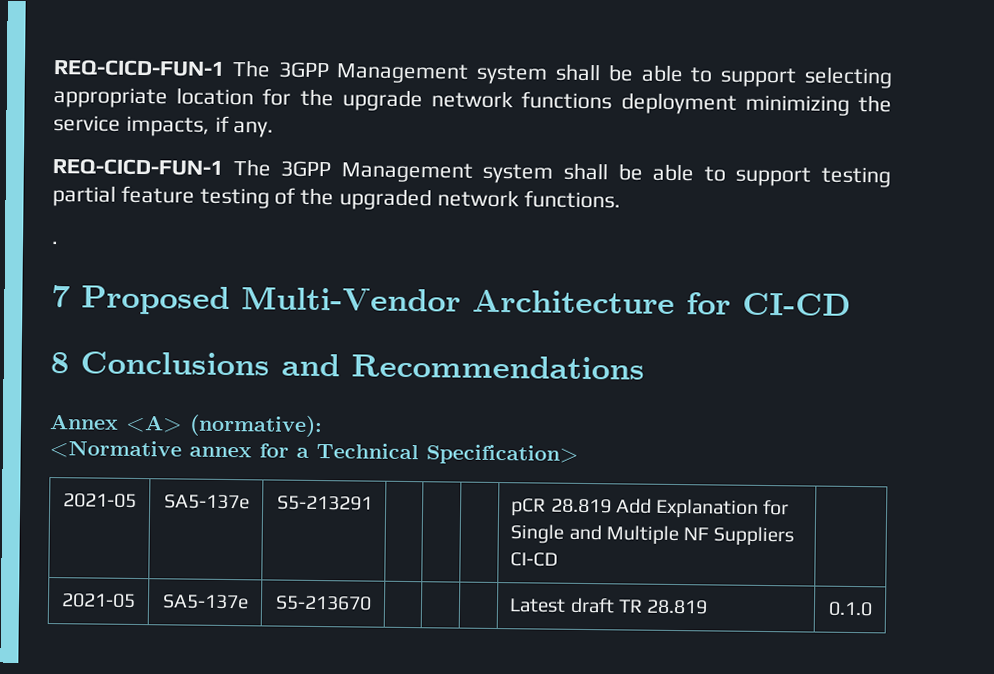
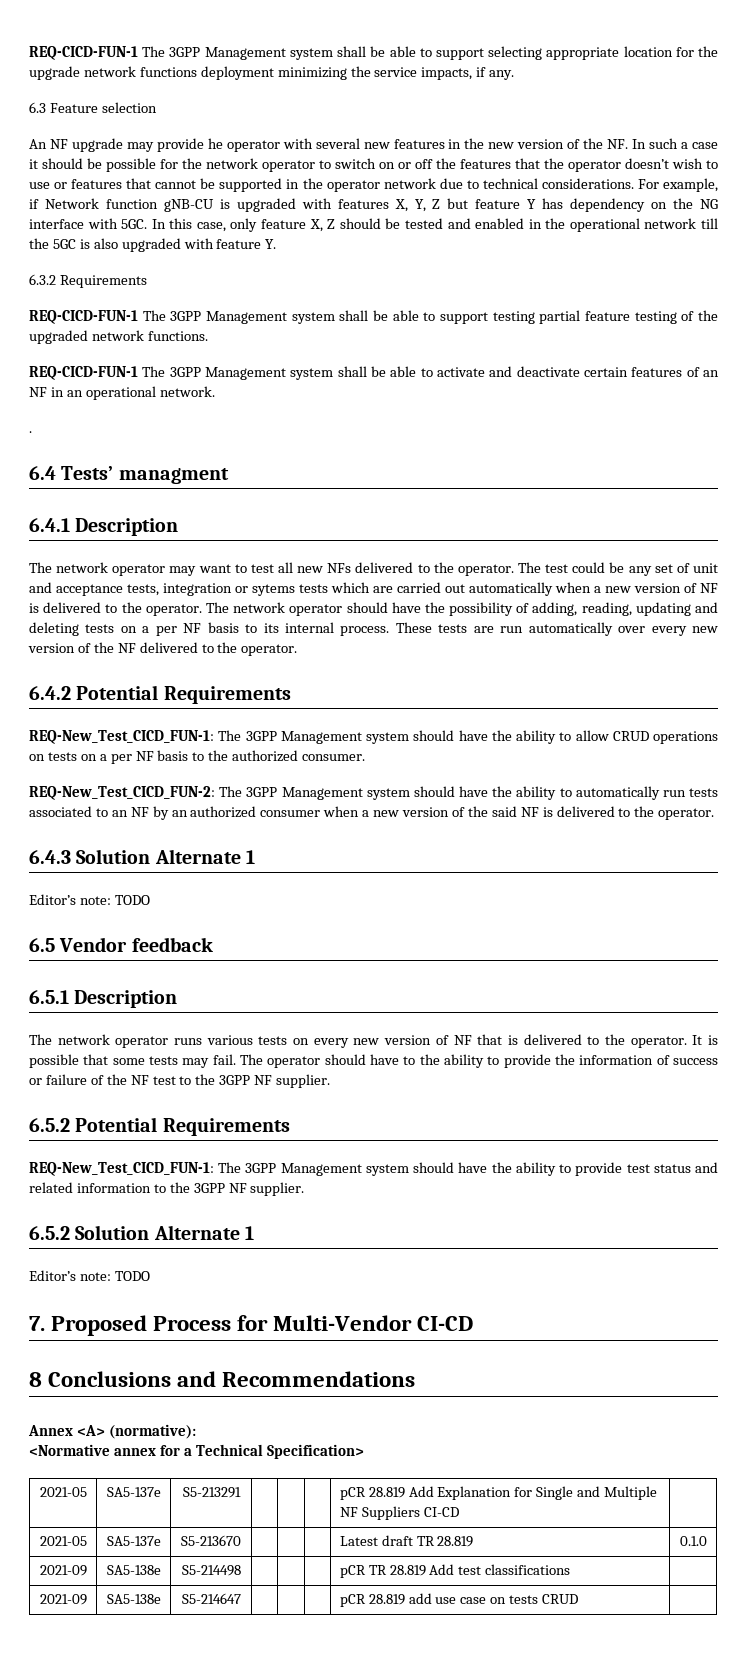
+ 6.3 Feature selection
+ An NF upgrade may provide he operator with several new features in the new version of the NF. In such a case it should be possible for the network operator to switch on or off the features that the operator doesn’t wish to use or features that cannot be supported in the operator network due to technical considerations. For example, if Network function gNB-CU is upgraded with features X, Y, Z but feature Y has dependency on the NG interface with 5GC. In this case, only feature X, Z should be tested and enabled in the operational network till the 5GC is also upgraded with feature Y.
+ 6.3.2 Requirements
+ REQ-CICD-FUN-1 The 3GPP Management system shall be able to activate and deactivate certain features of an NF in an operational network.
  .
- 7 Proposed Multi-Vendor Architecture for CI-CD
+ 6.4 Tests’ managment
+ 6.4.1 Description
+ The network operator may want to test all new NFs delivered to the operator. The test could be any set of unit and acceptance tests, integration or sytems tests which are carried out automatically when a new version of NF is delivered to the operator. The network operator should have the possibility of adding, reading, updating and deleting tests on a per NF basis to its internal process. These tests are run automatically over every new version of the NF delivered to the operator.
+ 6.4.2 Potential Requirements
+ REQ-New_Test_CICD_FUN-1: The 3GPP Management system should have the ability to allow CRUD operations on tests on a per NF basis to the authorized consumer.
+ REQ-New_Test_CICD_FUN-2: The 3GPP Management system should have the ability to automatically run tests associated to an NF by an authorized consumer when a new version of the said NF is delivered to the operator.
+ 6.4.3 Solution Alternate 1
+ Editor’s note: TODO
+ 6.5 Vendor feedback
+ 6.5.1 Description
+ The network operator runs various tests on every new version of NF that is delivered to the operator. It is possible that some tests may fail. The operator should have to the ability to provide the information of success or failure of the NF test to the 3GPP NF supplier.
+ 6.5.2 Potential Requirements
+ REQ-New_Test_CICD_FUN-1: The 3GPP Management system should have the ability to provide test status and related information to the 3GPP NF supplier.
+ 6.5.2 Solution Alternate 1
+ Editor’s note: TODO
+ 7. Proposed Process for Multi-Vendor CI-CD
+ 2021-09 | SA5-138e | S5-214498 | | | | pCR TR 28.819 Add test classifications |
+ 2021-09 | SA5-138e | S5-214647 | | | | pCR 28.819 add use case on tests CRUD |

